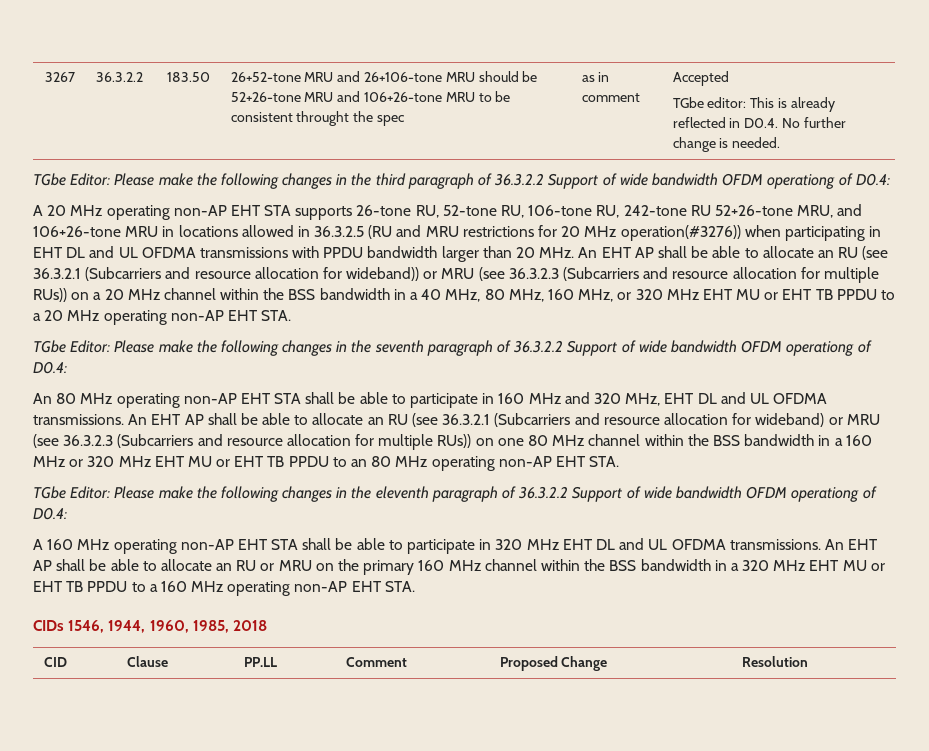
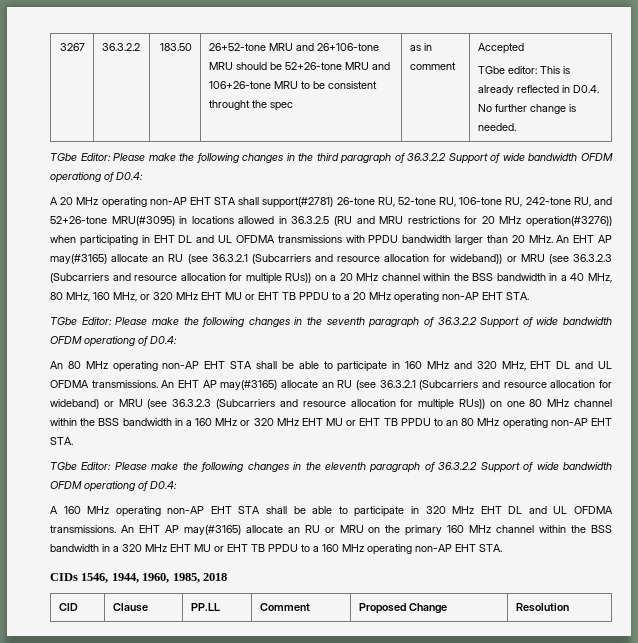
- A 20 MHz operating non-AP EHT STA supports 26-tone RU, 52-tone RU, 106-tone RU, 242-tone RU 52+26-tone MRU, and 106+26-tone MRU in locations allowed in 36.3.2.5 (RU and MRU restrictions for 20 MHz operation(#3276)) when participating in EHT DL and UL OFDMA transmissions with PPDU bandwidth larger than 20 MHz. An EHT AP shall be able to allocate an RU (see 36.3.2.1 (Subcarriers and resource allocation for wideband)) or MRU (see 36.3.2.3 (Subcarriers and resource allocation for multiple RUs)) on a 20 MHz channel within the BSS bandwidth in a 40 MHz, 80 MHz, 160 MHz, or 320 MHz EHT MU or EHT TB PPDU to a 20 MHz operating non-AP EHT STA.
+ A 20 MHz operating non-AP EHT STA shall support(#2781) 26-tone RU, 52-tone RU, 106-tone RU, 242-tone RU, and 52+26-tone MRU(#3095) in locations allowed in 36.3.2.5 (RU and MRU restrictions for 20 MHz operation(#3276)) when participating in EHT DL and UL OFDMA transmissions with PPDU bandwidth larger than 20 MHz. An EHT AP may(#3165) allocate an RU (see 36.3.2.1 (Subcarriers and resource allocation for wideband)) or MRU (see 36.3.2.3 (Subcarriers and resource allocation for multiple RUs)) on a 20 MHz channel within the BSS bandwidth in a 40 MHz, 80 MHz, 160 MHz, or 320 MHz EHT MU or EHT TB PPDU to a 20 MHz operating non-AP EHT STA.
- An EHT AP shall be able to allocate an RU (see 36.3.2.1 (Subcarriers and resource allocation for wideband) or MRU (see 36.3.2.3 (Subcarriers and resource allocation for multiple RUs)) on one 80 MHz channel within the BSS bandwidth in a 160 MHz or 320 MHz EHT MU or EHT TB PPDU to an 80 MHz operating non-AP EHT STA.
+ An EHT AP may(#3165) allocate an RU (see 36.3.2.1 (Subcarriers and resource allocation for wideband) or MRU (see 36.3.2.3 (Subcarriers and resource allocation for multiple RUs)) on one 80 MHz channel within the BSS bandwidth in a 160 MHz or 320 MHz EHT MU or EHT TB PPDU to an 80 MHz operating non-AP EHT STA.
- An EHT AP shall be able to allocate an RU or MRU on the primary 160 MHz channel within the BSS bandwidth in a 320 MHz EHT MU or EHT TB PPDU to a 160 MHz operating non-AP EHT STA.
+ An EHT AP may(#3165) allocate an RU or MRU on the primary 160 MHz channel within the BSS bandwidth in a 320 MHz EHT MU or EHT TB PPDU to a 160 MHz operating non-AP EHT STA.

